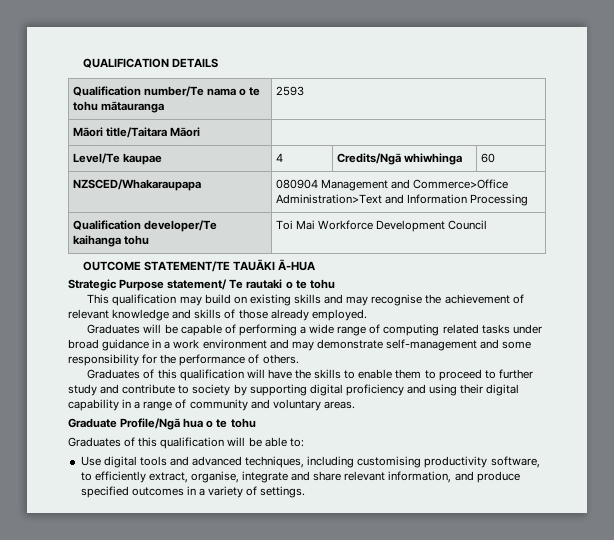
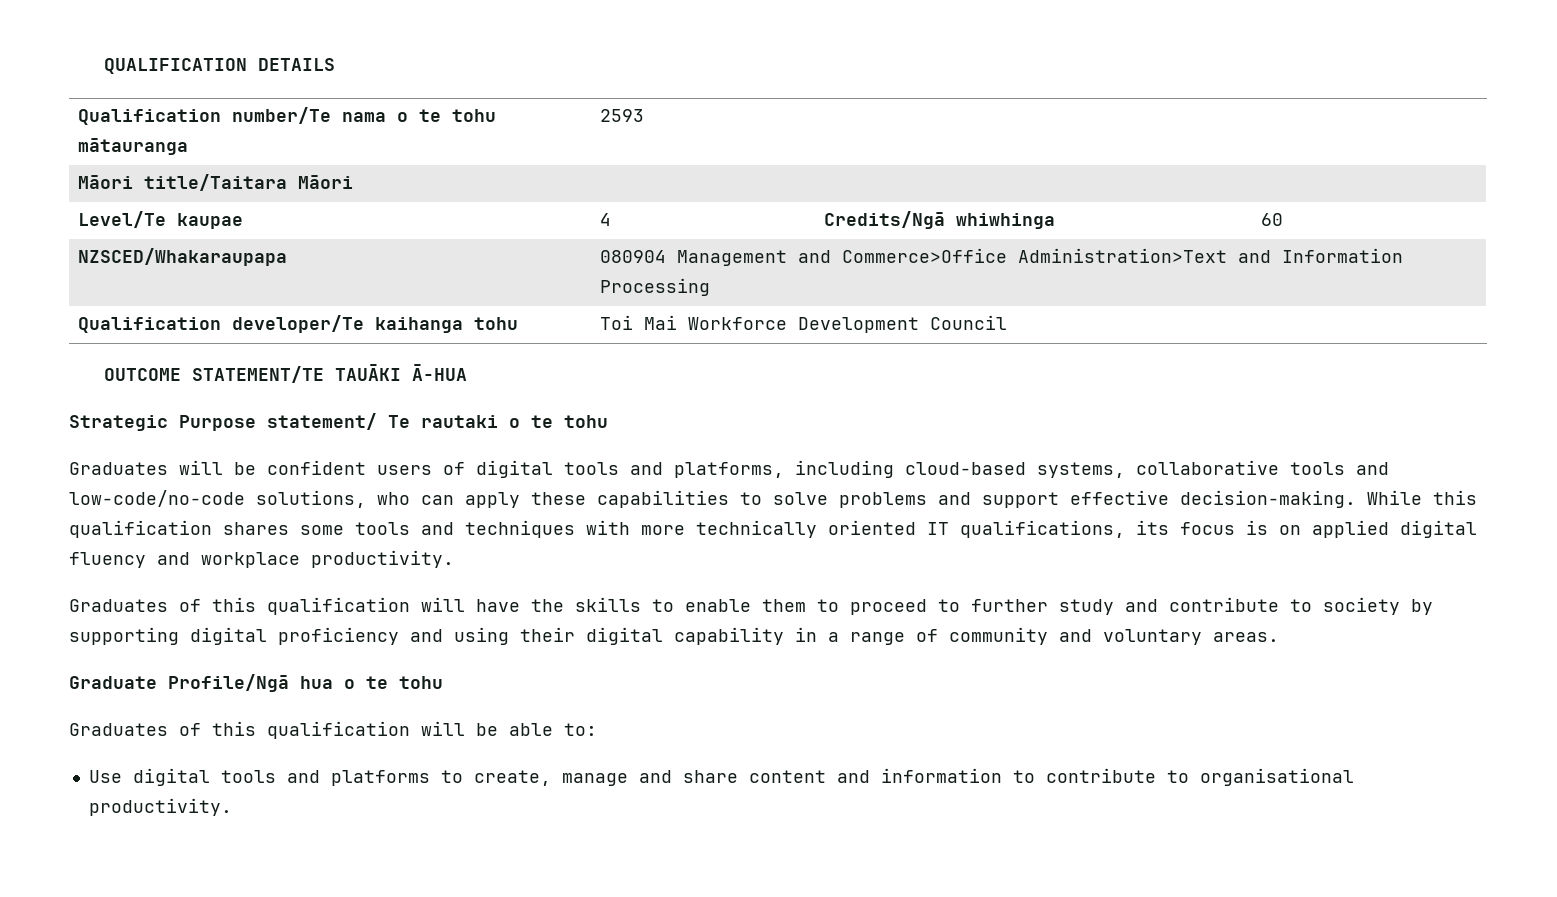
- This qualification may build on existing skills and may recognise the achievement of relevant knowledge and skills of those already employed.
- Graduates will be capable of performing a wide range of computing related tasks under broad guidance in a work environment and may demonstrate self-management and some responsibility for the performance of others.
+ Graduates will be confident users of digital tools and platforms, including cloud-based systems, collaborative tools and low-code/no-code solutions, who can apply these capabilities to solve problems and support effective decision-making. While this qualification shares some tools and techniques with more technically oriented IT qualifications, its focus is on applied digital fluency and workplace productivity.
- Use digital tools and advanced techniques, including customising productivity software, to efficiently extract, organise, integrate and share relevant information, and produce specified outcomes in a variety of settings.
+ Use digital tools and platforms to create, manage and share content and information to contribute to organisational productivity.

